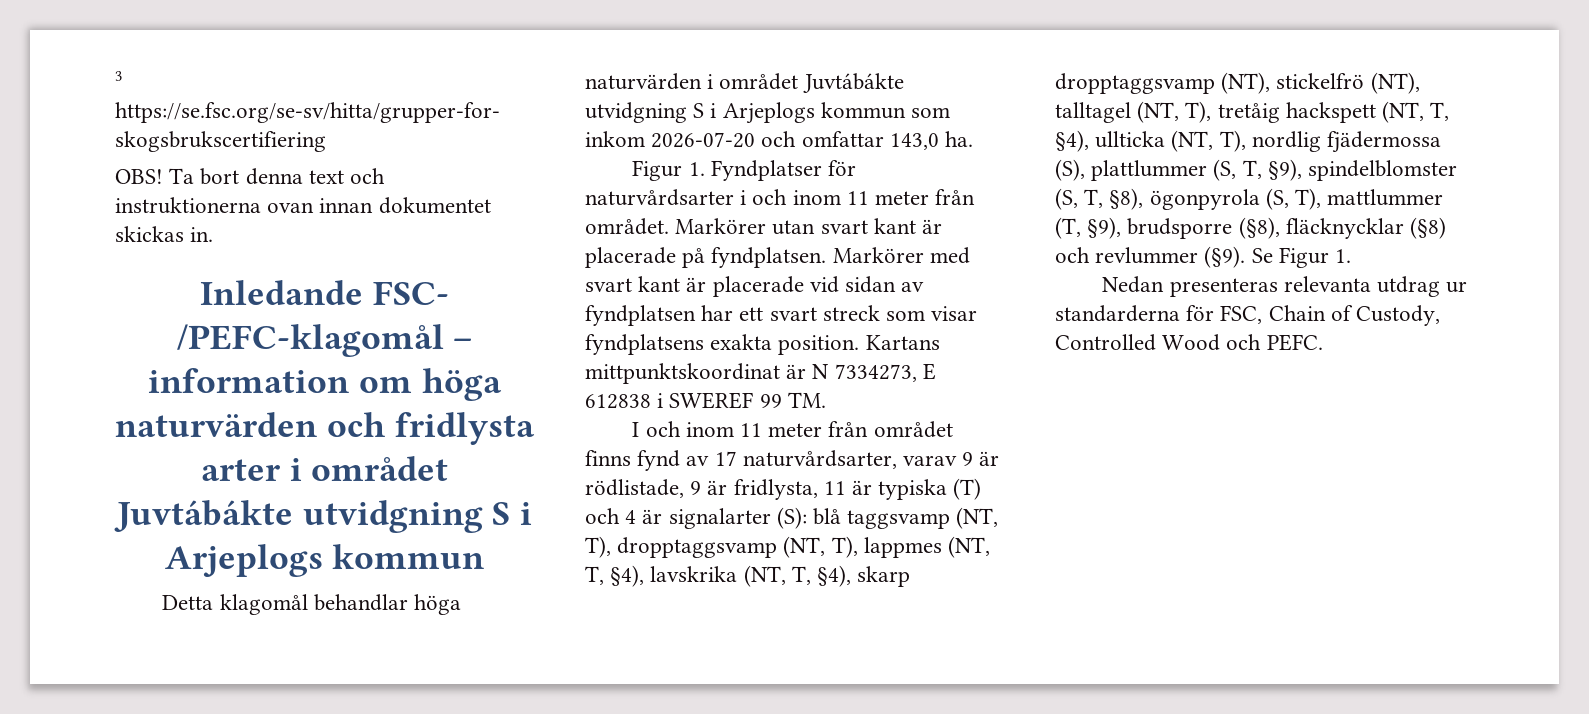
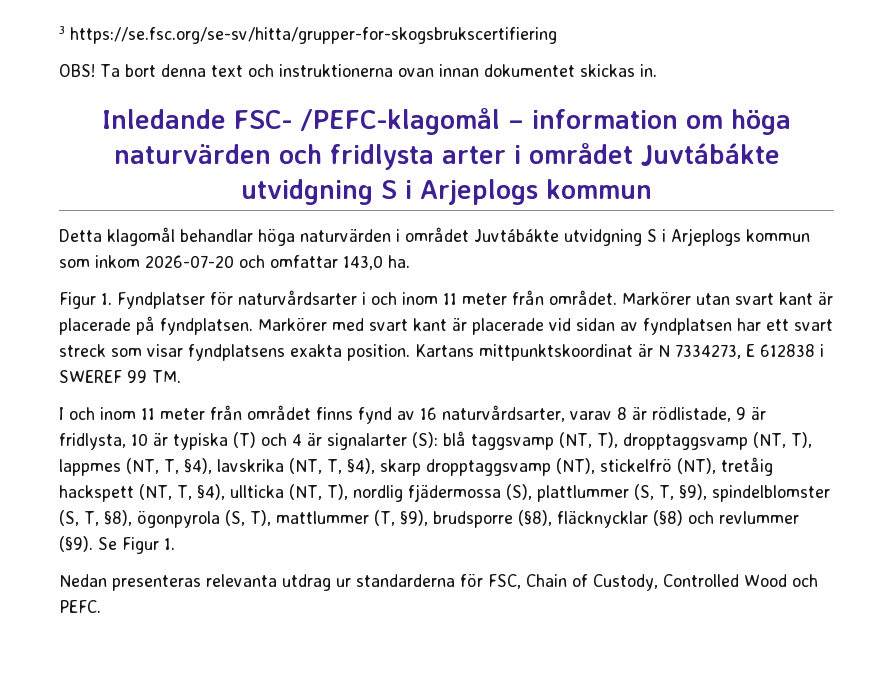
- I och inom 11 meter från området finns fynd av 17 naturvårdsarter, varav 9 är rödlistade, 9 är fridlysta, 11 är typiska (T) och 4 är signalarter (S):
+ I och inom 11 meter från området finns fynd av 16 naturvårdsarter, varav 8 är rödlistade, 9 är fridlysta, 10 är typiska (T) och 4 är signalarter (S):
- blå taggsvamp (NT, T), dropptaggsvamp (NT, T), lappmes (NT, T, §4), lavskrika (NT, T, §4), skarp dropptaggsvamp (NT), stickelfrö (NT), talltagel (NT, T), tretåig hackspett (NT, T, §4), ullticka (NT, T), nordlig fjädermossa (S), plattlummer (S, T, §9), spindelblomster (S, T, §8), ögonpyrola (S, T), mattlummer (T, §9), brudsporre (§8), fläcknycklar (§8) och revlummer (§9).
+ blå taggsvamp (NT, T), dropptaggsvamp (NT, T), lappmes (NT, T, §4), lavskrika (NT, T, §4), skarp dropptaggsvamp (NT), stickelfrö (NT), tretåig hackspett (NT, T, §4), ullticka (NT, T), nordlig fjädermossa (S), plattlummer (S, T, §9), spindelblomster (S, T, §8), ögonpyrola (S, T), mattlummer (T, §9), brudsporre (§8), fläcknycklar (§8) och revlummer (§9).

